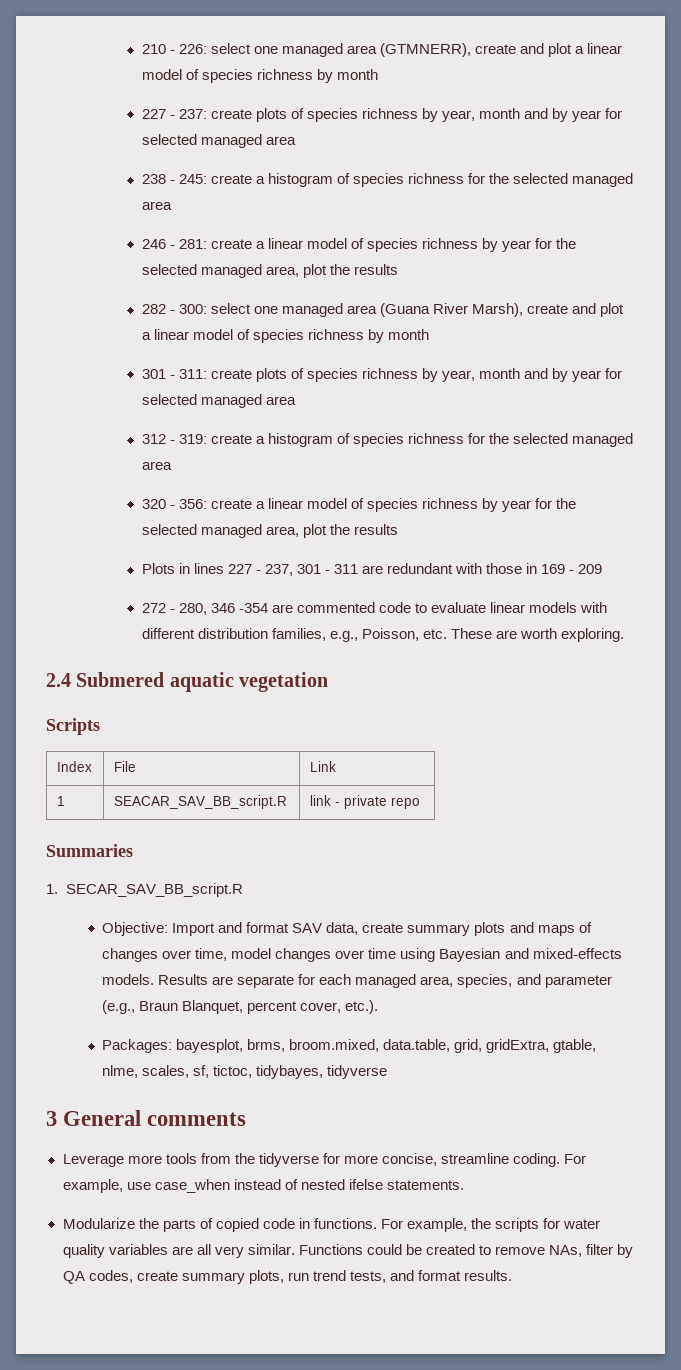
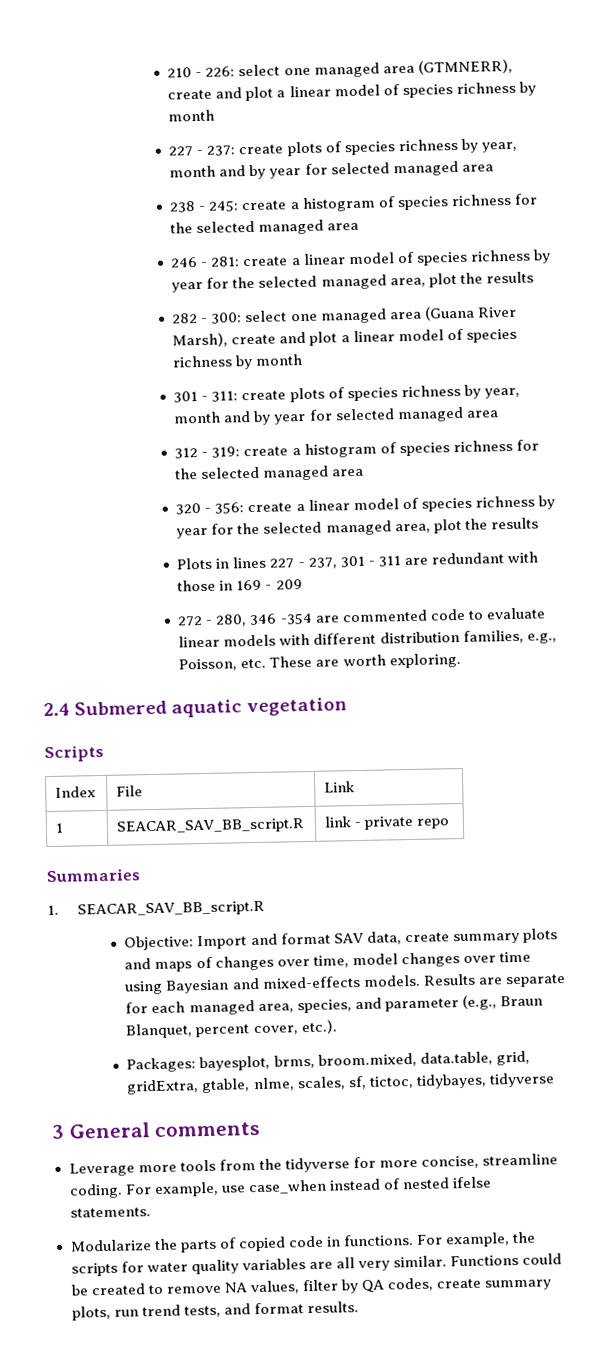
- 1. SECAR_SAV_BB_script.R
+ 1. SEACAR_SAV_BB_script.R
- Functions could be created to remove NAs, filter by QA codes, create summary plots, run trend tests, and format results.
+ Functions could be created to remove NA values, filter by QA codes, create summary plots, run trend tests, and format results.

